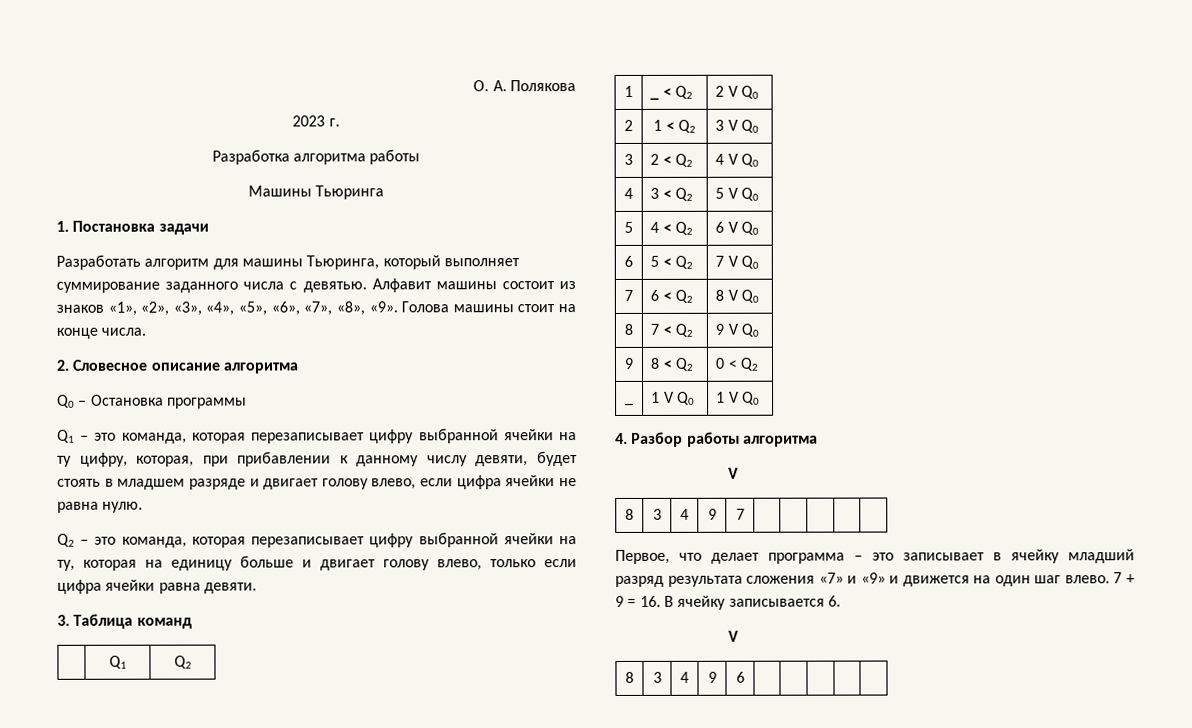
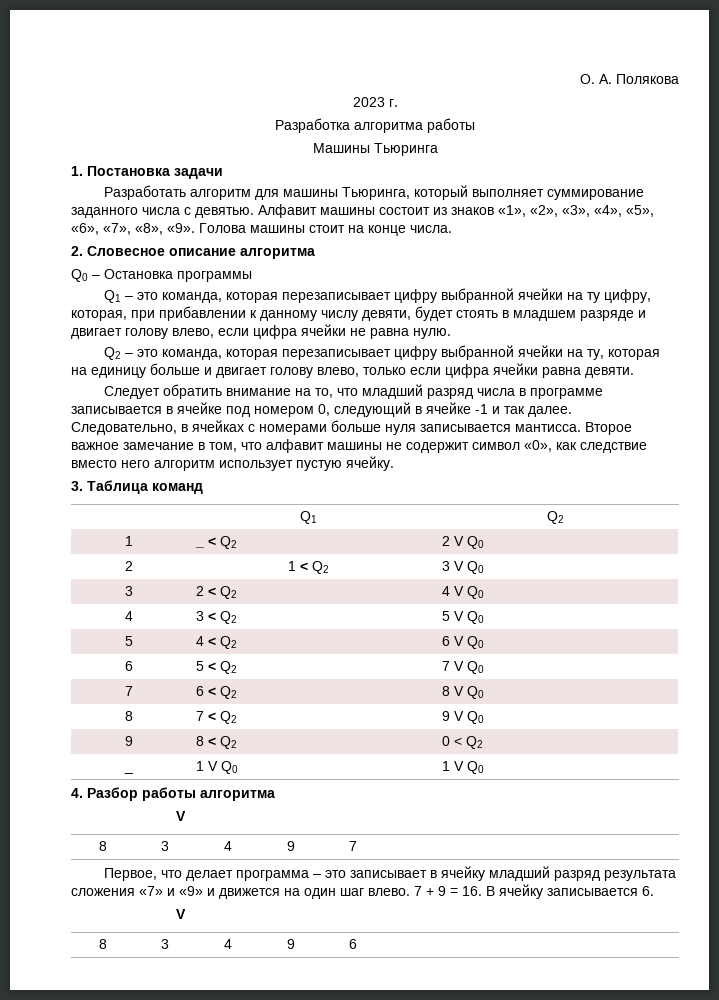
+ Следует обратить внимание на то, что младший разряд числа в программе записывается в ячейке под номером 0, следующий в ячейке -1 и так далее. Следовательно, в ячейках с номерами больше нуля записывается мантисса. Второе важное замечание в том, что алфавит машины не содержит символ «0», как следствие вместо него алгоритм использует пустую ячейку.

